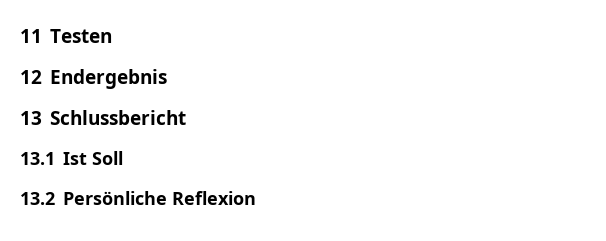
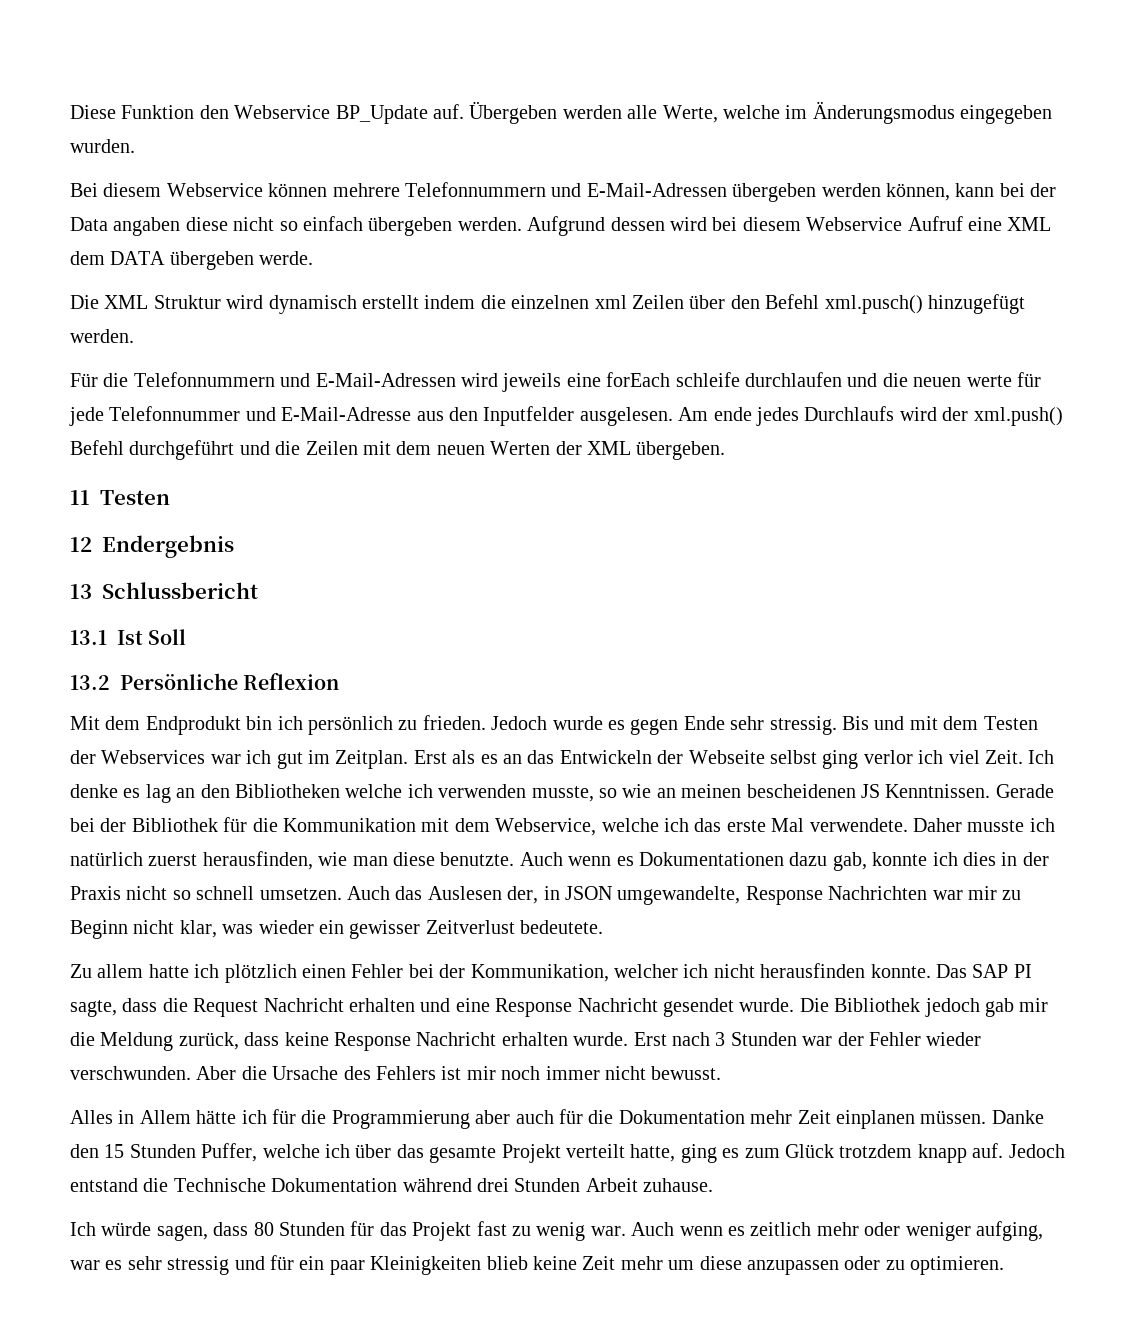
+ Diese Funktion den Webservice BP_Update auf. Übergeben werden alle Werte, welche im Änderungsmodus eingegeben wurden.
+ Bei diesem Webservice können mehrere Telefonnummern und E-Mail-Adressen übergeben werden können, kann bei der Data angaben diese nicht so einfach übergeben werden. Aufgrund dessen wird bei diesem Webservice Aufruf eine XML dem DATA übergeben werde.
+ Die XML Struktur wird dynamisch erstellt indem die einzelnen xml Zeilen über den Befehl xml.pusch() hinzugefügt werden.
+ Für die Telefonnummern und E-Mail-Adressen wird jeweils eine forEach schleife durchlaufen und die neuen werte für jede Telefonnummer und E-Mail-Adresse aus den Inputfelder ausgelesen. Am ende jedes Durchlaufs wird der xml.push() Befehl durchgeführt und die Zeilen mit dem neuen Werten der XML übergeben.
+ Mit dem Endprodukt bin ich persönlich zu frieden. Jedoch wurde es gegen Ende sehr stressig. Bis und mit dem Testen der Webservices war ich gut im Zeitplan. Erst als es an das Entwickeln der Webseite selbst ging verlor ich viel Zeit. Ich denke es lag an den Bibliotheken welche ich verwenden musste, so wie an meinen bescheidenen JS Kenntnissen. Gerade bei der Bibliothek für die Kommunikation mit dem Webservice, welche ich das erste Mal verwendete. Daher musste ich natürlich zuerst herausfinden, wie man diese benutzte. Auch wenn es Dokumentationen dazu gab, konnte ich dies in der Praxis nicht so schnell umsetzen. Auch das Auslesen der, in JSON umgewandelte, Response Nachrichten war mir zu Beginn nicht klar, was wieder ein gewisser Zeitverlust bedeutete.
+ Zu allem hatte ich plötzlich einen Fehler bei der Kommunikation, welcher ich nicht herausfinden konnte. Das SAP PI sagte, dass die Request Nachricht erhalten und eine Response Nachricht gesendet wurde. Die Bibliothek jedoch gab mir die Meldung zurück, dass keine Response Nachricht erhalten wurde. Erst nach 3 Stunden war der Fehler wieder verschwunden. Aber die Ursache des Fehlers ist mir noch immer nicht bewusst.
+ Alles in Allem hätte ich für die Programmierung aber auch für die Dokumentation mehr Zeit einplanen müssen. Danke den 15 Stunden Puffer, welche ich über das gesamte Projekt verteilt hatte, ging es zum Glück trotzdem knapp auf. Jedoch entstand die Technische Dokumentation während drei Stunden Arbeit zuhause.
+ Ich würde sagen, dass 80 Stunden für das Projekt fast zu wenig war. Auch wenn es zeitlich mehr oder weniger aufging, war es sehr stressig und für ein paar Kleinigkeiten blieb keine Zeit mehr um diese anzupassen oder zu optimieren.

